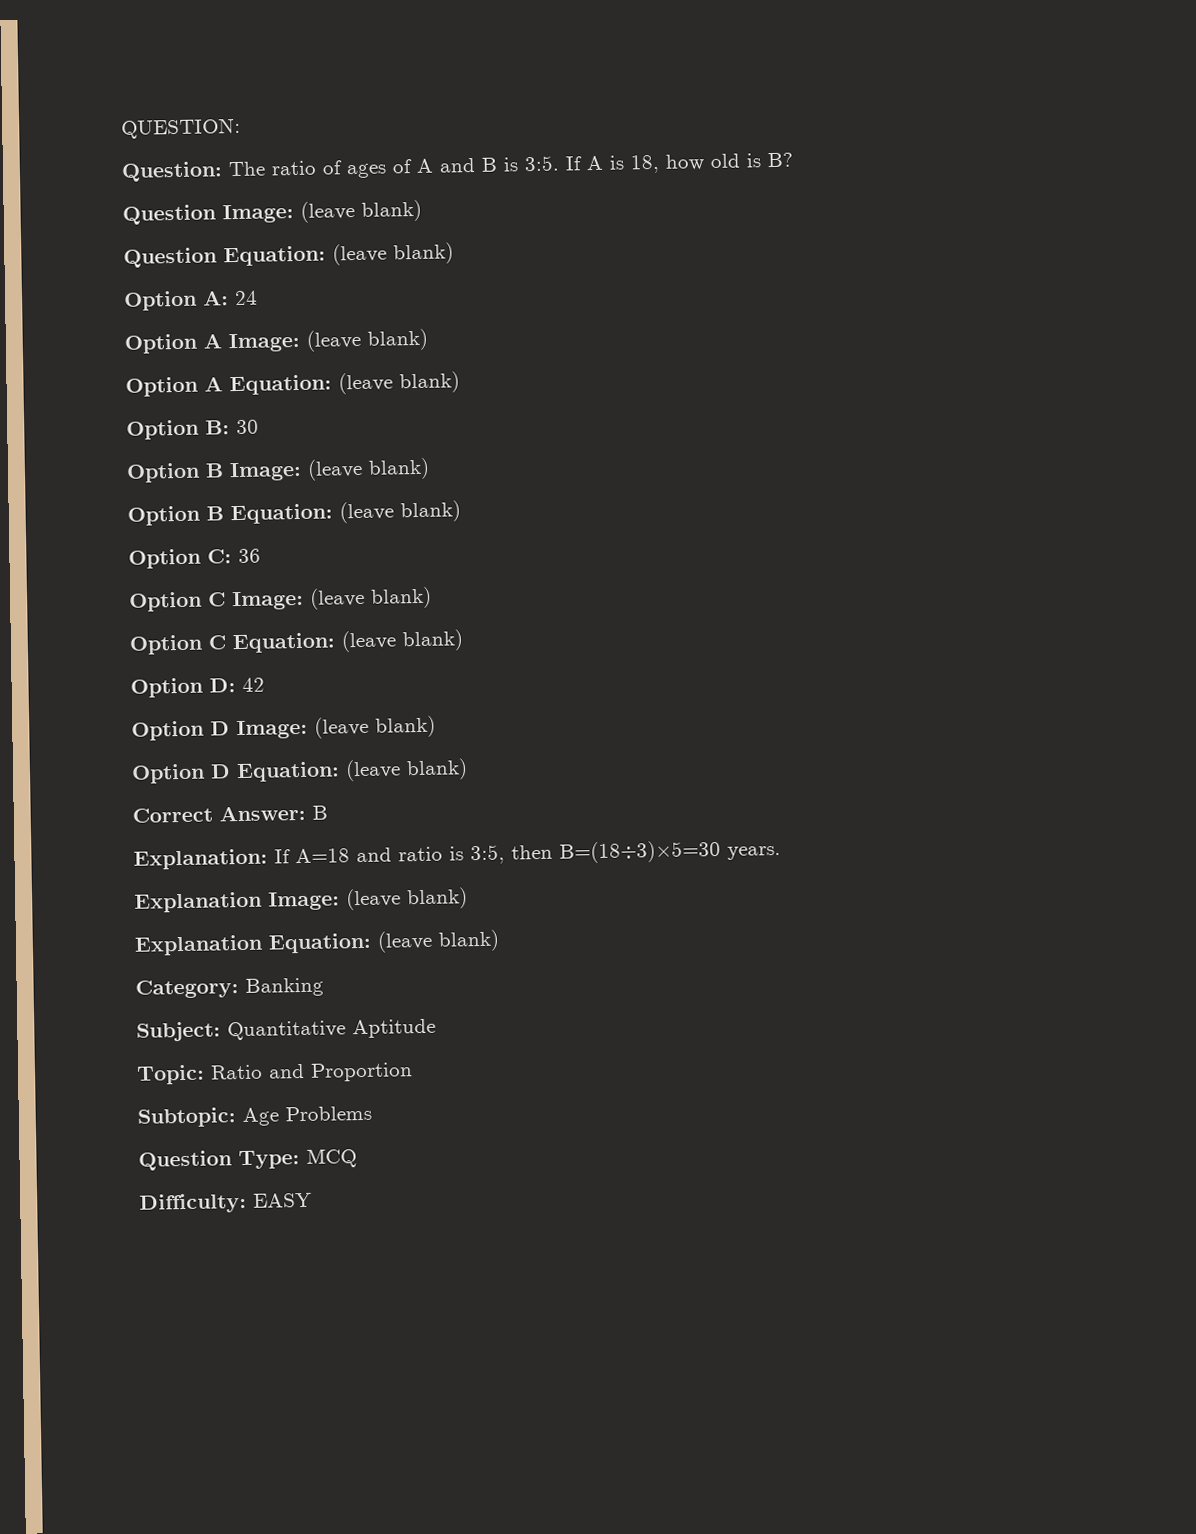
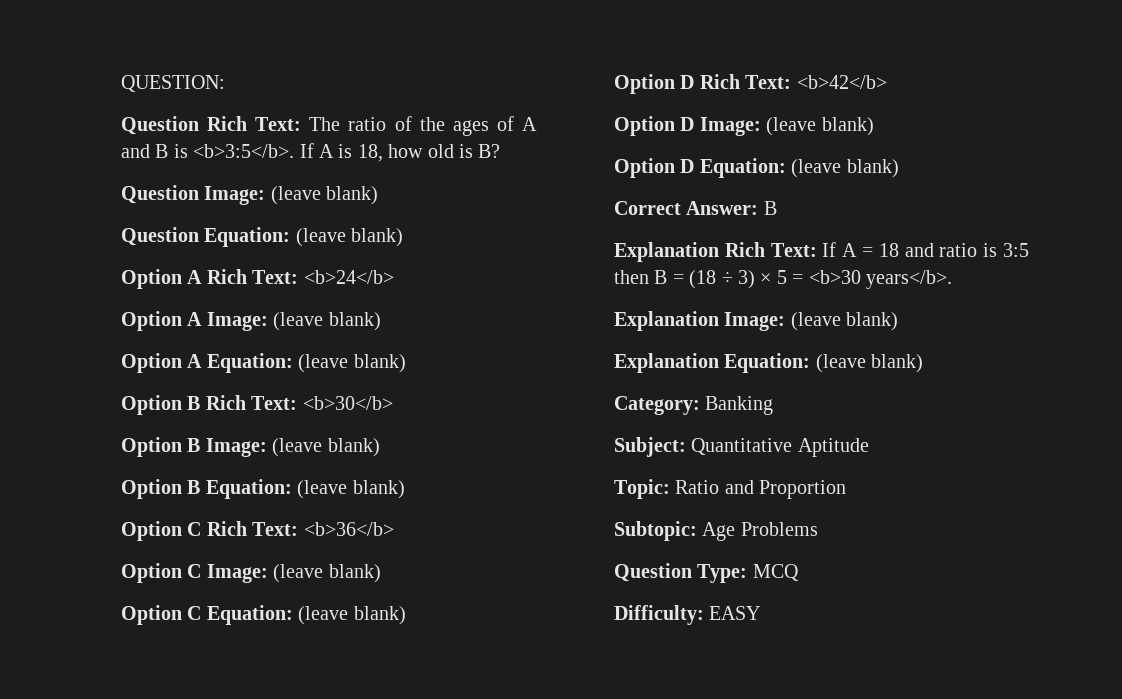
- Question: The ratio of ages of A and B is 3:5.
+ Question Rich Text: The ratio of the ages of A and B is <b>3:5</b>.
- Option A: 24
+ Option A Rich Text: <b>24</b>
- Option B: 30
+ Option B Rich Text: <b>30</b>
- Option C: 36
+ Option C Rich Text: <b>36</b>
- Option D: 42
+ Option D Rich Text: <b>42</b>
- Explanation: If A=18 and ratio is 3:5, then B=(18÷3)×5=30 years.
+ Explanation Rich Text: If A = 18 and ratio is 3:5 then B = (18 ÷ 3) × 5 = <b>30 years</b>.

